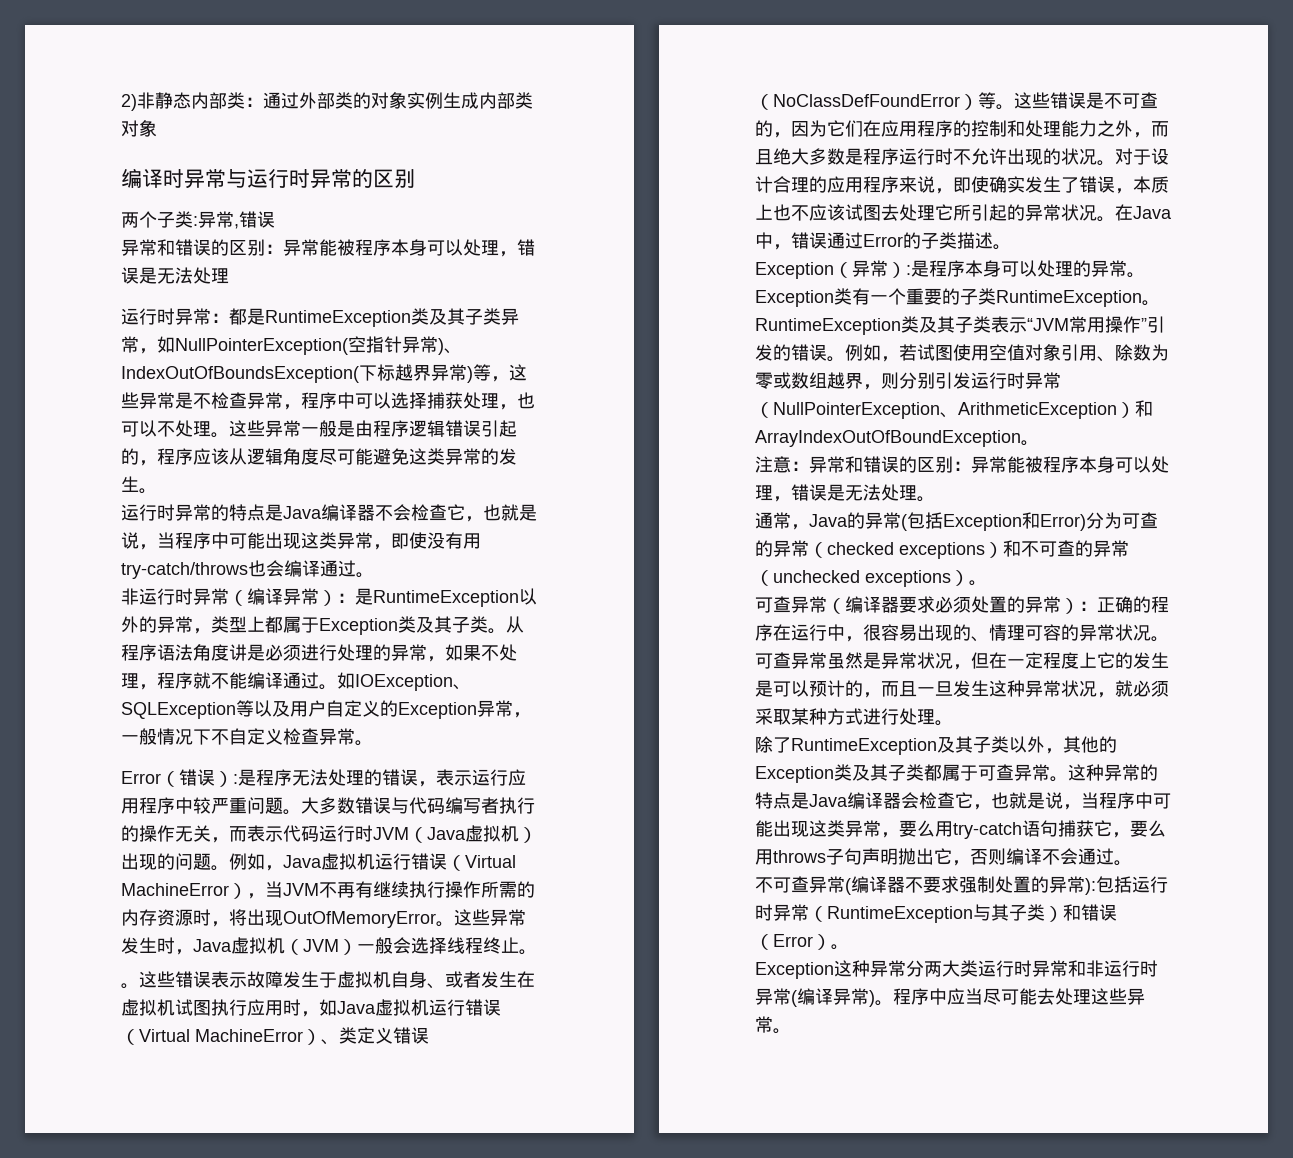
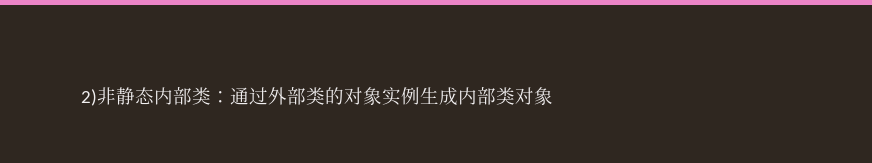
- 编译时异常与运行时异常的区别
- 两个子类:异常,错误
- 异常和错误的区别：异常能被程序本身可以处理，错误是无法处理
- 运行时异常：都是RuntimeException类及其子类异常，如NullPointerException(空指针异常)、IndexOutOfBoundsException(下标越界异常)等，这些异常是不检查异常，程序中可以选择捕获处理，也可以不处理。这些异常一般是由程序逻辑错误引起的，程序应该从逻辑角度尽可能避免这类异常的发生。
- 运行时异常的特点是Java编译器不会检查它，也就是说，当程序中可能出现这类异常，即使没有用try-catch/throws也会编译通过。
- 非运行时异常（编译异常）：是RuntimeException以外的异常，类型上都属于Exception类及其子类。从程序语法角度讲是必须进行处理的异常，如果不处理，程序就不能编译通过。如IOException、SQLException等以及用户自定义的Exception异常，一般情况下不自定义检查异常。
- Error（错误）:是程序无法处理的错误，表示运行应用程序中较严重问题。大多数错误与代码编写者执行的操作无关，而表示代码运行时JVM（Java虚拟机）出现的问题。例如，Java虚拟机运行错误（Virtual MachineError），当JVM不再有继续执行操作所需的内存资源时，将出现OutOfMemoryError。这些异常发生时，Java虚拟机（JVM）一般会选择线程终止。
- 。这些错误表示故障发生于虚拟机自身、或者发生在虚拟机试图执行应用时，如Java虚拟机运行错误（Virtual MachineError）、类定义错误（NoClassDefFoundError）等。这些错误是不可查的，因为它们在应用程序的控制和处理能力之外，而且绝大多数是程序运行时不允许出现的状况。对于设计合理的应用程序来说，即使确实发生了错误，本质上也不应该试图去处理它所引起的异常状况。在Java中，错误通过Error的子类描述。
- Exception（异常）:是程序本身可以处理的异常。Exception类有一个重要的子类RuntimeException。RuntimeException类及其子类表示“JVM常用操作”引发的错误。例如，若试图使用空值对象引用、除数为零或数组越界，则分别引发运行时异常（NullPointerException、ArithmeticException）和ArrayIndexOutOfBoundException。
- 注意：异常和错误的区别：异常能被程序本身可以处理，错误是无法处理。
- 通常，Java的异常(包括Exception和Error)分为可查的异常（checked exceptions）和不可查的异常（unchecked exceptions）。
- 可查异常（编译器要求必须处置的异常）：正确的程序在运行中，很容易出现的、情理可容的异常状况。可查异常虽然是异常状况，但在一定程度上它的发生是可以预计的，而且一旦发生这种异常状况，就必须采取某种方式进行处理。
- 除了RuntimeException及其子类以外，其他的Exception类及其子类都属于可查异常。这种异常的特点是Java编译器会检查它，也就是说，当程序中可能出现这类异常，要么用try-catch语句捕获它，要么用throws子句声明抛出它，否则编译不会通过。
- 不可查异常(编译器不要求强制处置的异常):包括运行时异常（RuntimeException与其子类）和错误（Error）。
- Exception这种异常分两大类运行时异常和非运行时异常(编译异常)。程序中应当尽可能去处理这些异常。

